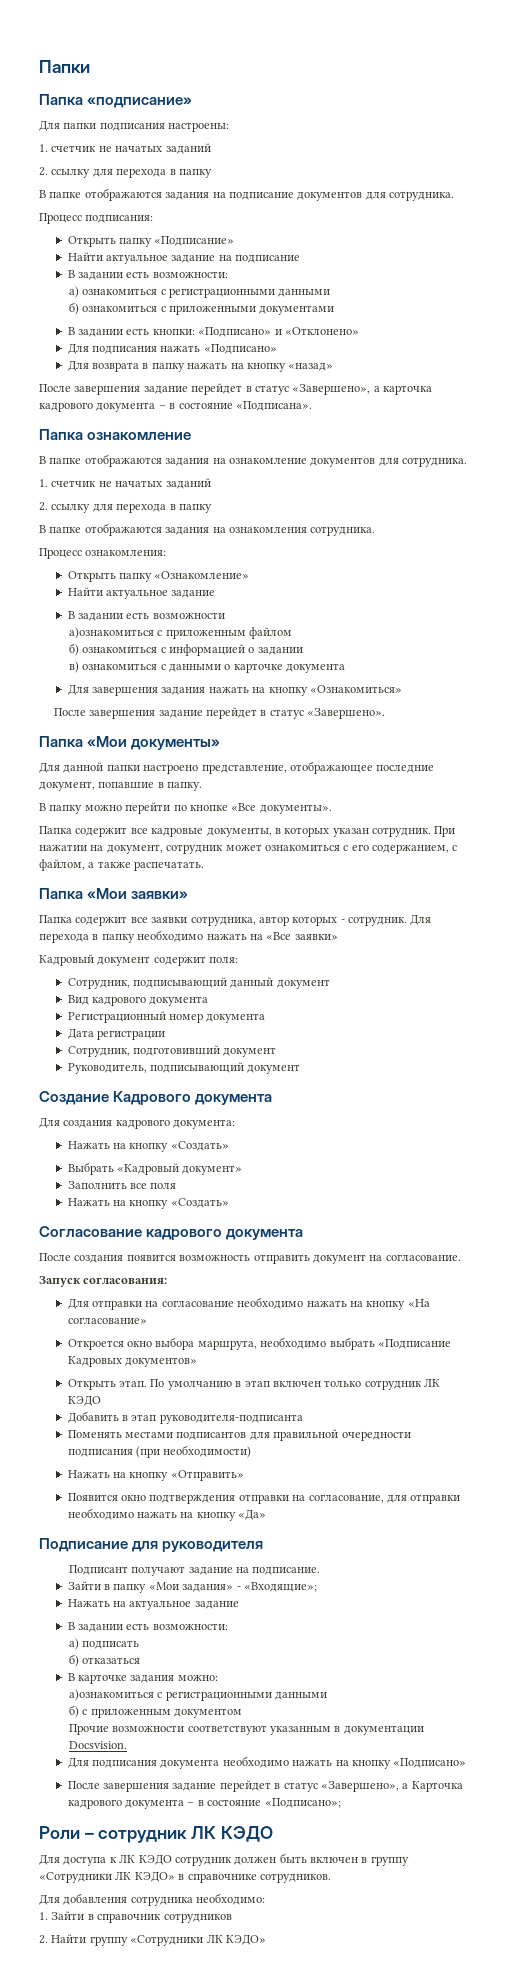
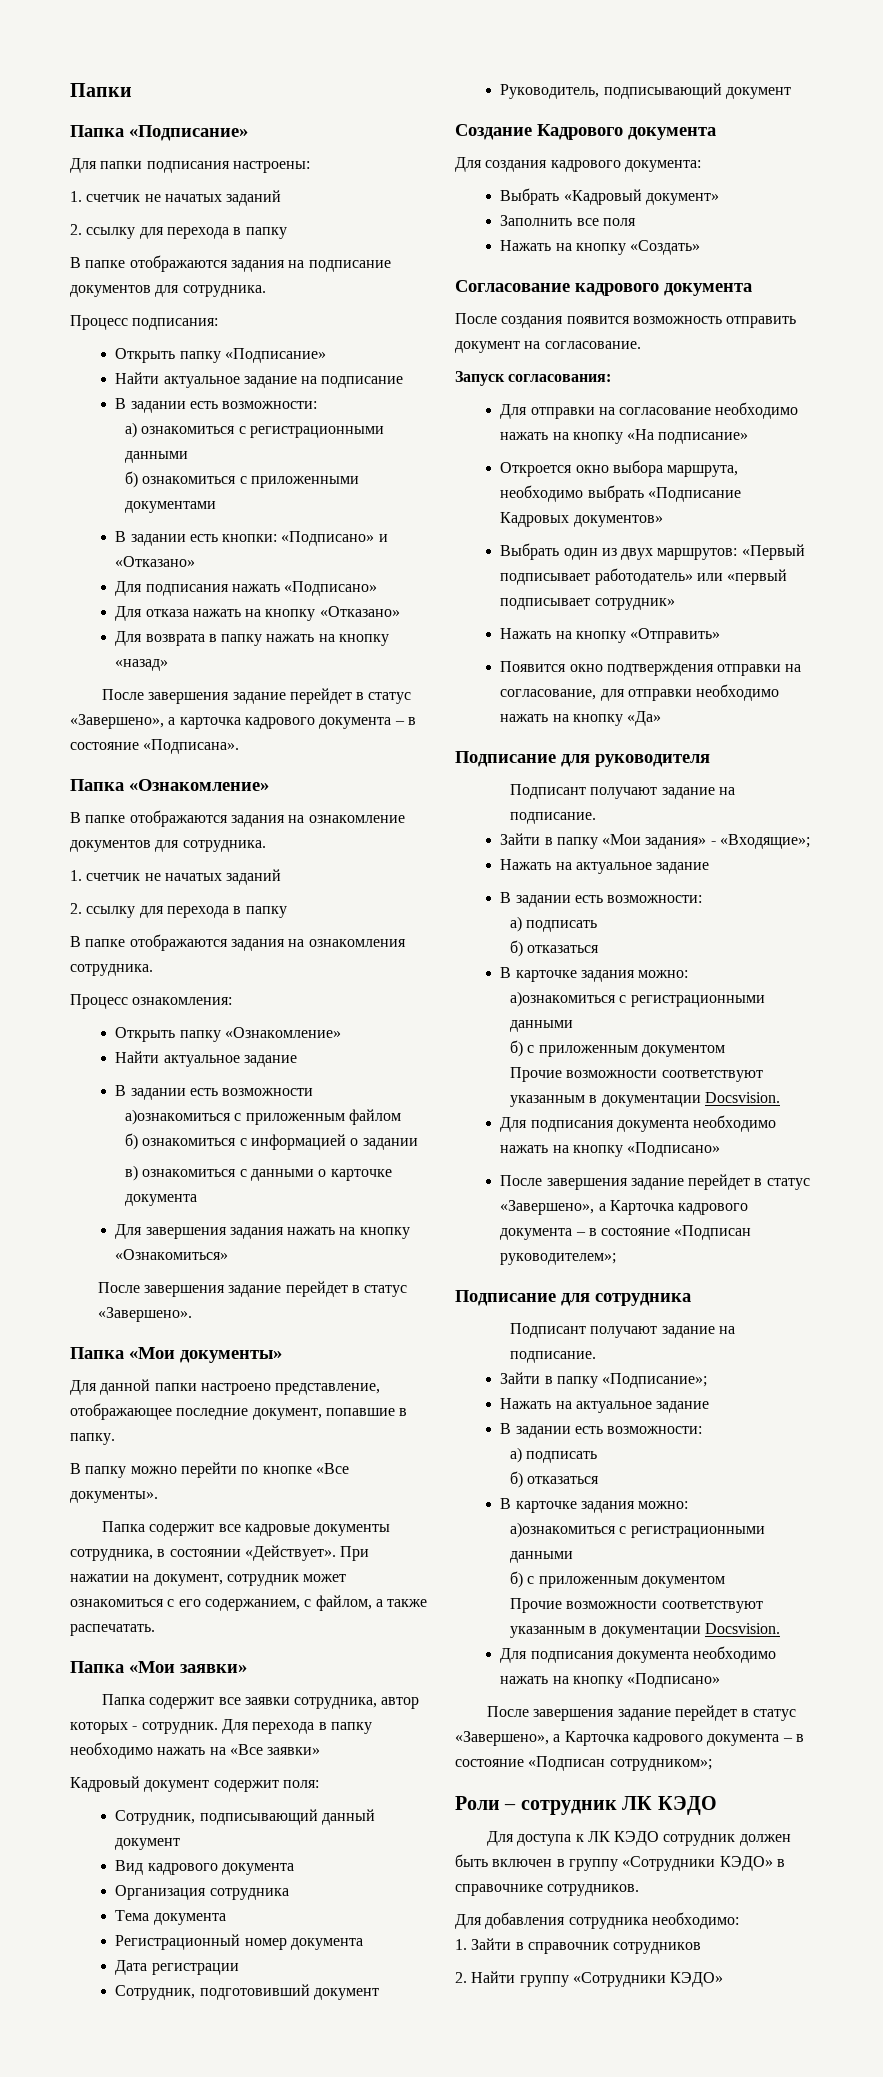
- Папка «подписание»
+ Папка «Подписание»
- В задании есть кнопки: «Подписано» и «Отклонено»
+ В задании есть кнопки: «Подписано» и «Отказано»
+ Для отказа нажать на кнопку «Отказано»
- Папка ознакомление
+ Папка «Ознакомление»
- Папка содержит все кадровые документы, в которых указан сотрудник.
+ Папка содержит все кадровые документы сотрудника, в состоянии «Действует».
+ Организация сотрудника
+ Тема документа
  Для создания кадрового документа:
- Нажать на кнопку «Создать»
- Для отправки на согласование необходимо нажать на кнопку «На согласование»
+ Для отправки на согласование необходимо нажать на кнопку «На подписание»
- Открыть этап. По умолчанию в этап включен только сотрудник ЛК КЭДО
- Добавить в этап руководителя-подписанта
- Поменять местами подписантов для правильной очередности подписания (при необходимости)
+ Выбрать один из двух маршрутов: «Первый подписывает работодатель» или «первый подписывает сотрудник»
- После завершения задание перейдет в статус «Завершено», а Карточка кадрового документа – в состояние «Подписано»;
+ После завершения задание перейдет в статус «Завершено», а Карточка кадрового документа – в состояние «Подписан руководителем»;
+ Подписание для сотрудника
+ Подписант получают задание на подписание.
+ Зайти в папку «Подписание»;
+ Нажать на актуальное задание
+ В задании есть возможности:
+ а) подписать
+ б) отказаться
+ В карточке задания можно:
+ а)ознакомиться с регистрационными данными
+ б) с приложенным документом
+ Прочие возможности соответствуют указанным в документации Docsvision.
+ Для подписания документа необходимо нажать на кнопку «Подписано»
+ После завершения задание перейдет в статус «Завершено», а Карточка кадрового документа – в состояние «Подписан сотрудником»;
- Для доступа к ЛК КЭДО сотрудник должен быть включен в группу «Сотрудники ЛК КЭДО» в справочнике сотрудников.
+ Для доступа к ЛК КЭДО сотрудник должен быть включен в группу «Сотрудники КЭДО» в справочнике сотрудников.
- 2. Найти группу «Сотрудники ЛК КЭДО»
+ 2. Найти группу «Сотрудники КЭДО»

